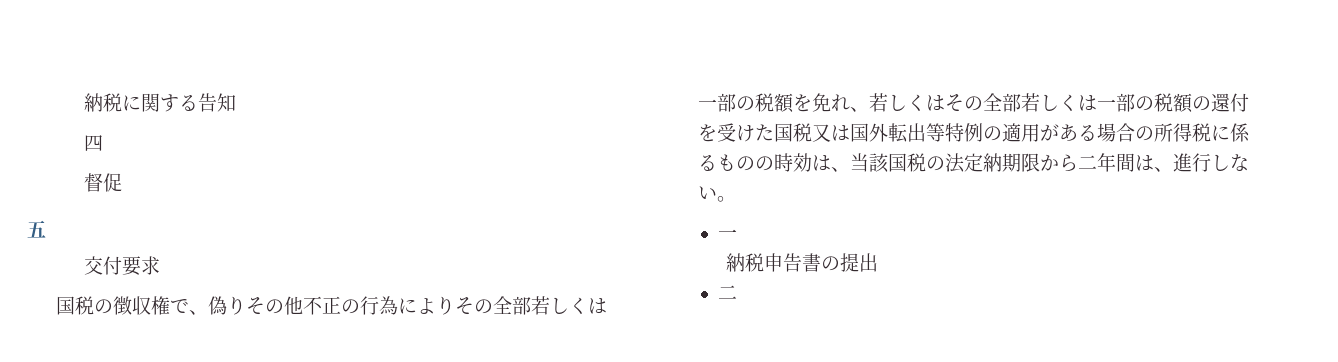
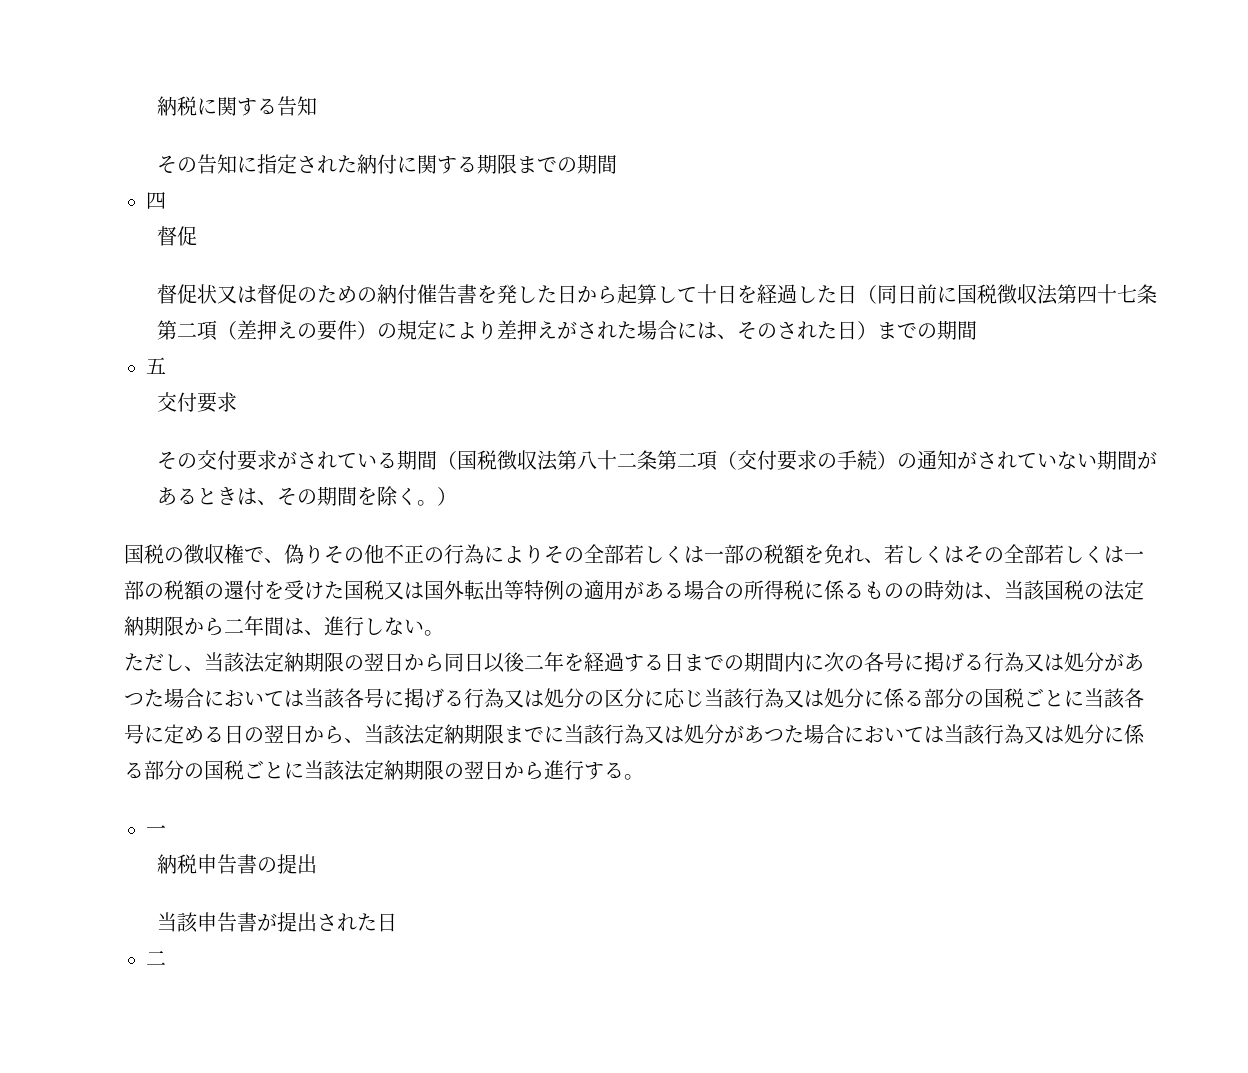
+ その告知に指定された納付に関する期限までの期間
  四
  督促
+ 督促状又は督促のための納付催告書を発した日から起算して十日を経過した日（同日前に国税徴収法第四十七条第二項（差押えの要件）の規定により差押えがされた場合には、そのされた日）までの期間
  五
  交付要求
+ その交付要求がされている期間（国税徴収法第八十二条第二項（交付要求の手続）の通知がされていない期間があるときは、その期間を除く。）
+ ただし、当該法定納期限の翌日から同日以後二年を経過する日までの期間内に次の各号に掲げる行為又は処分があつた場合においては当該各号に掲げる行為又は処分の区分に応じ当該行為又は処分に係る部分の国税ごとに当該各号に定める日の翌日から、当該法定納期限までに当該行為又は処分があつた場合においては当該行為又は処分に係る部分の国税ごとに当該法定納期限の翌日から進行する。
+ 当該申告書が提出された日

